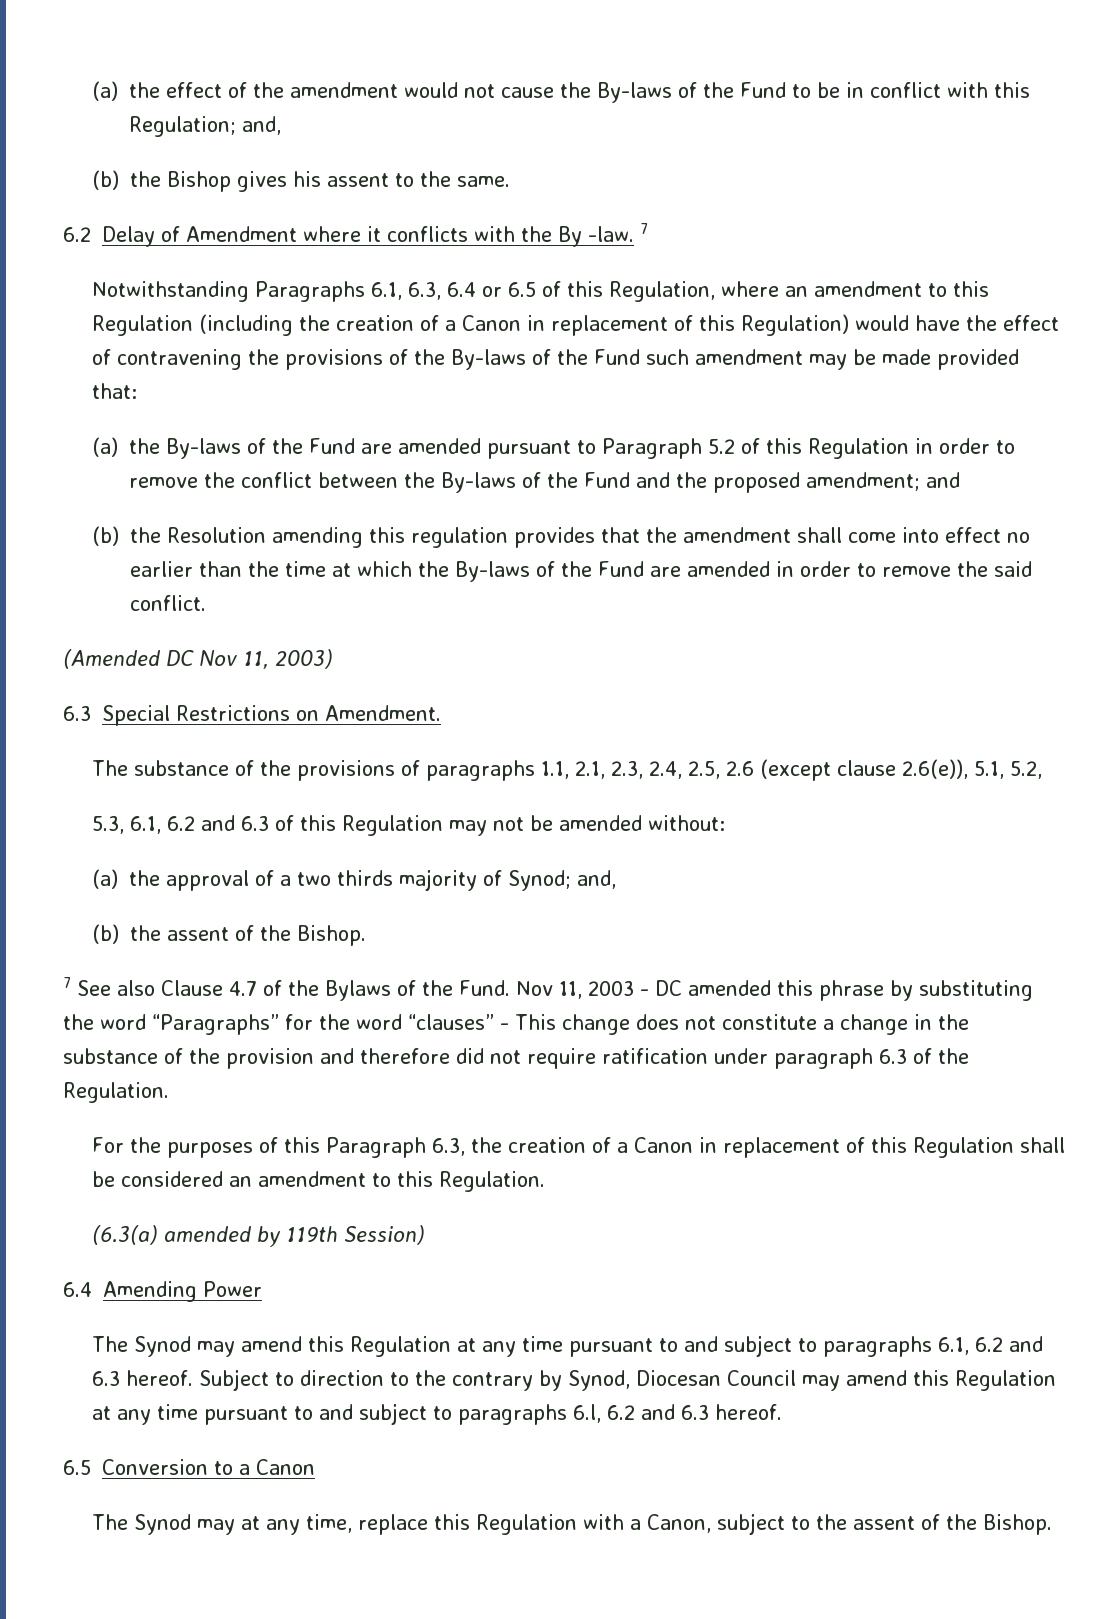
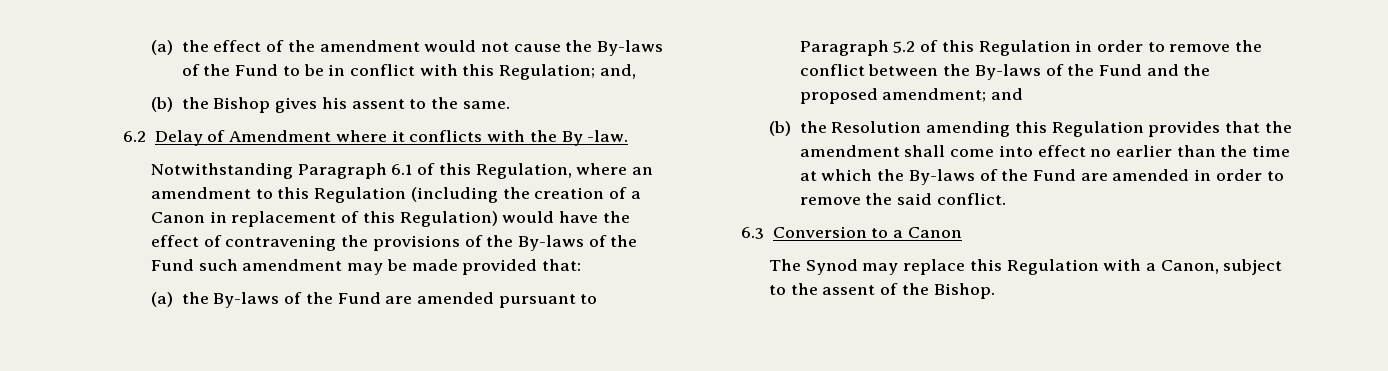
- 6.2 Delay of Amendment where it conflicts with the By -law. 7
+ 6.2 Delay of Amendment where it conflicts with the By -law.
- Notwithstanding Paragraphs 6.1, 6.3, 6.4 or 6.5 of this Regulation, where an amendment to this Regulation (including the creation of a Canon in replacement of this Regulation) would have the effect of contravening the provisions of the By-laws of the Fund such amendment may be made provided that:
+ Notwithstanding Paragraph 6.1 of this Regulation, where an amendment to this Regulation (including the creation of a Canon in replacement of this Regulation) would have the effect of contravening the provisions of the By-laws of the Fund such amendment may be made provided that:
- (b) the Resolution amending this regulation provides that the amendment shall come into effect no earlier than the time at which the By-laws of the Fund are amended in order to remove the said conflict.
+ (b) the Resolution amending this Regulation provides that the amendment shall come into effect no earlier than the time at which the By-laws of the Fund are amended in order to remove the said conflict.
- (Amended DC Nov 11, 2003)
- 6.3 Special Restrictions on Amendment.
- The substance of the provisions of paragraphs 1.1, 2.1, 2.3, 2.4, 2.5, 2.6 (except clause 2.6(e)), 5.1, 5.2,
- 5.3, 6.1, 6.2 and 6.3 of this Regulation may not be amended without:
- (a) the approval of a two thirds majority of Synod; and,
- (b) the assent of the Bishop.
- 7 See also Clause 4.7 of the Bylaws of the Fund. Nov 11, 2003 - DC amended this phrase by substituting the word “Paragraphs” for the word “clauses” - This change does not constitute a change in the substance of the provision and therefore did not require ratification under paragraph 6.3 of the Regulation.
- For the purposes of this Paragraph 6.3, the creation of a Canon in replacement of this Regulation shall be considered an amendment to this Regulation.
- (6.3(a) amended by 119th Session)
- 6.4 Amending Power
- The Synod may amend this Regulation at any time pursuant to and subject to paragraphs 6.1, 6.2 and 6.3 hereof. Subject to direction to the contrary by Synod, Diocesan Council may amend this Regulation at any time pursuant to and subject to paragraphs 6.l, 6.2 and 6.3 hereof.
- 6.5 Conversion to a Canon
+ 6.3 Conversion to a Canon
- The Synod may at any time, replace this Regulation with a Canon, subject to the assent of the Bishop.
+ The Synod may replace this Regulation with a Canon, subject to the assent of the Bishop.

